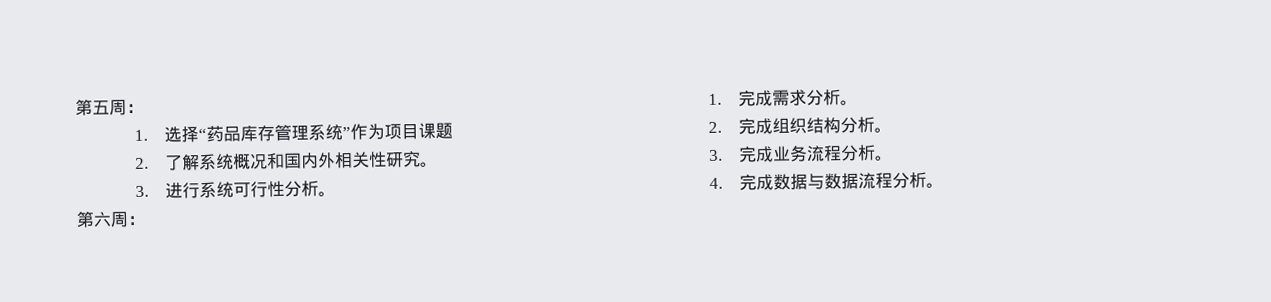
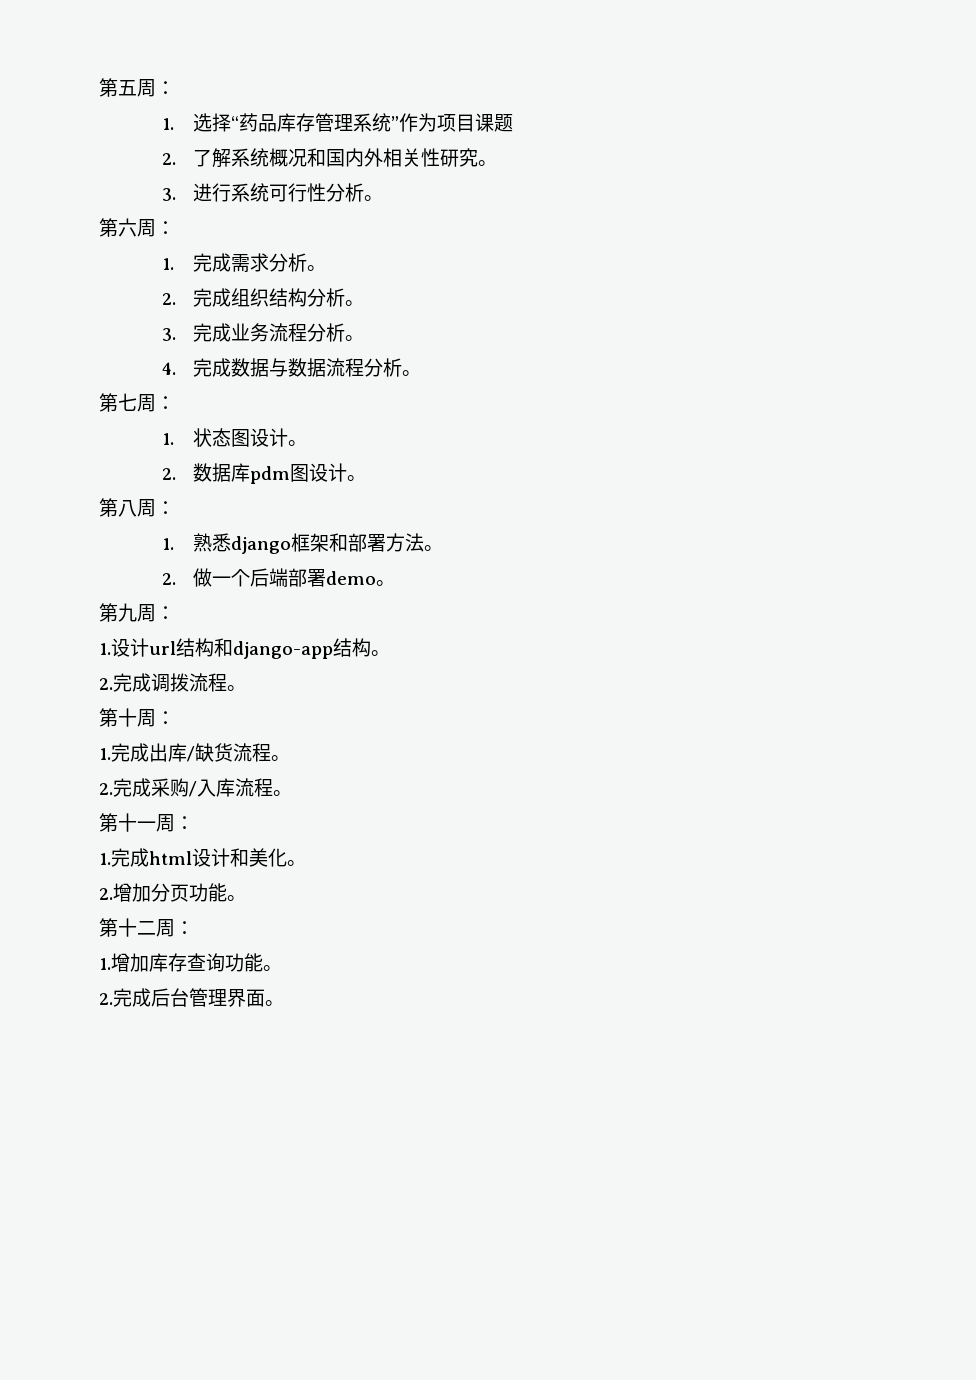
+ 第七周：
+ 1.状态图设计。
+ 2.数据库pdm图设计。
+ 第八周：
+ 1.熟悉django框架和部署方法。
+ 2.做一个后端部署demo。
+ 第九周：
+ 1.设计url结构和django-app结构。
+ 2.完成调拨流程。
+ 第十周：
+ 1.完成出库/缺货流程。
+ 2.完成采购/入库流程。
+ 第十一周：
+ 1.完成html设计和美化。
+ 2.增加分页功能。
+ 第十二周：
+ 1.增加库存查询功能。
+ 2.完成后台管理界面。

